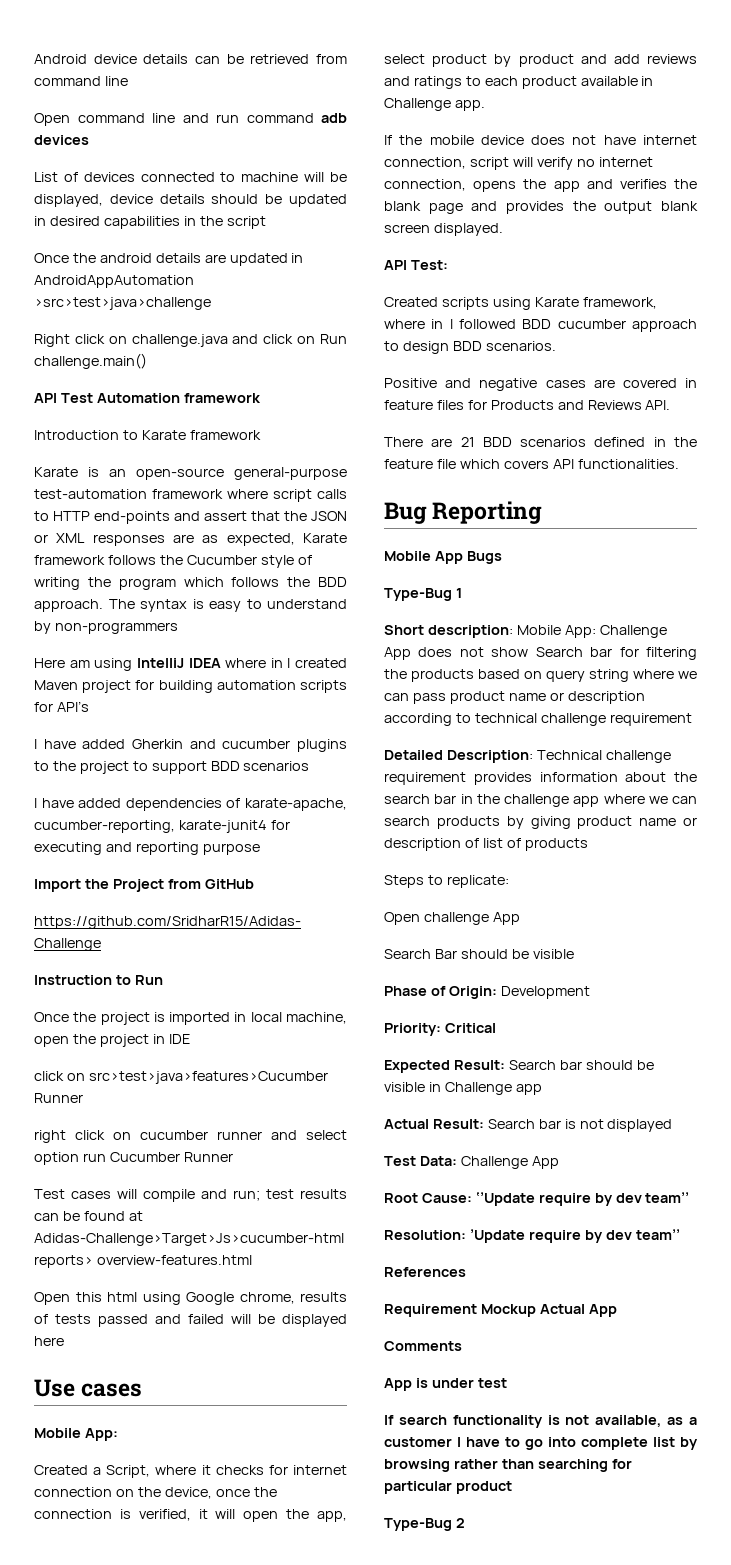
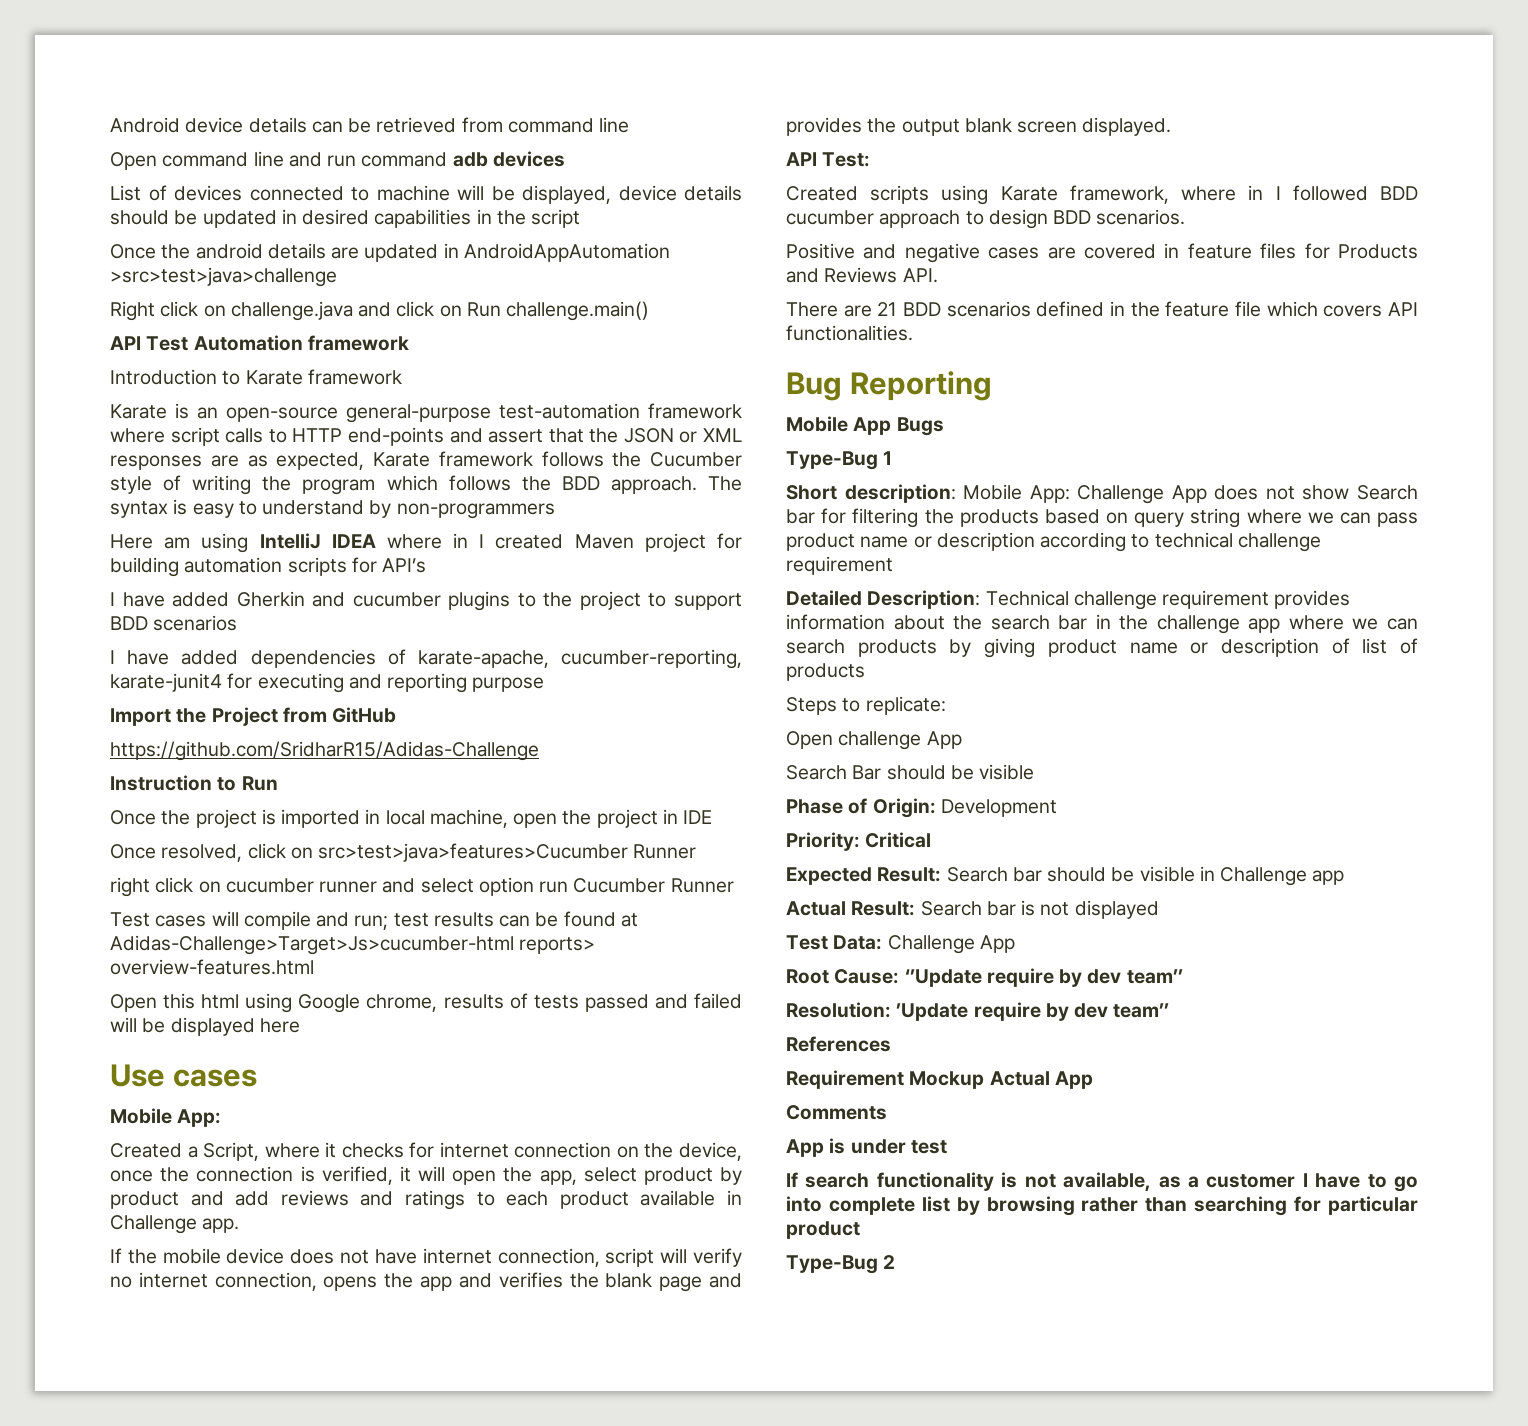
- click on src>test>java>features>Cucumber Runner
+ Once resolved, click on src>test>java>features>Cucumber Runner

